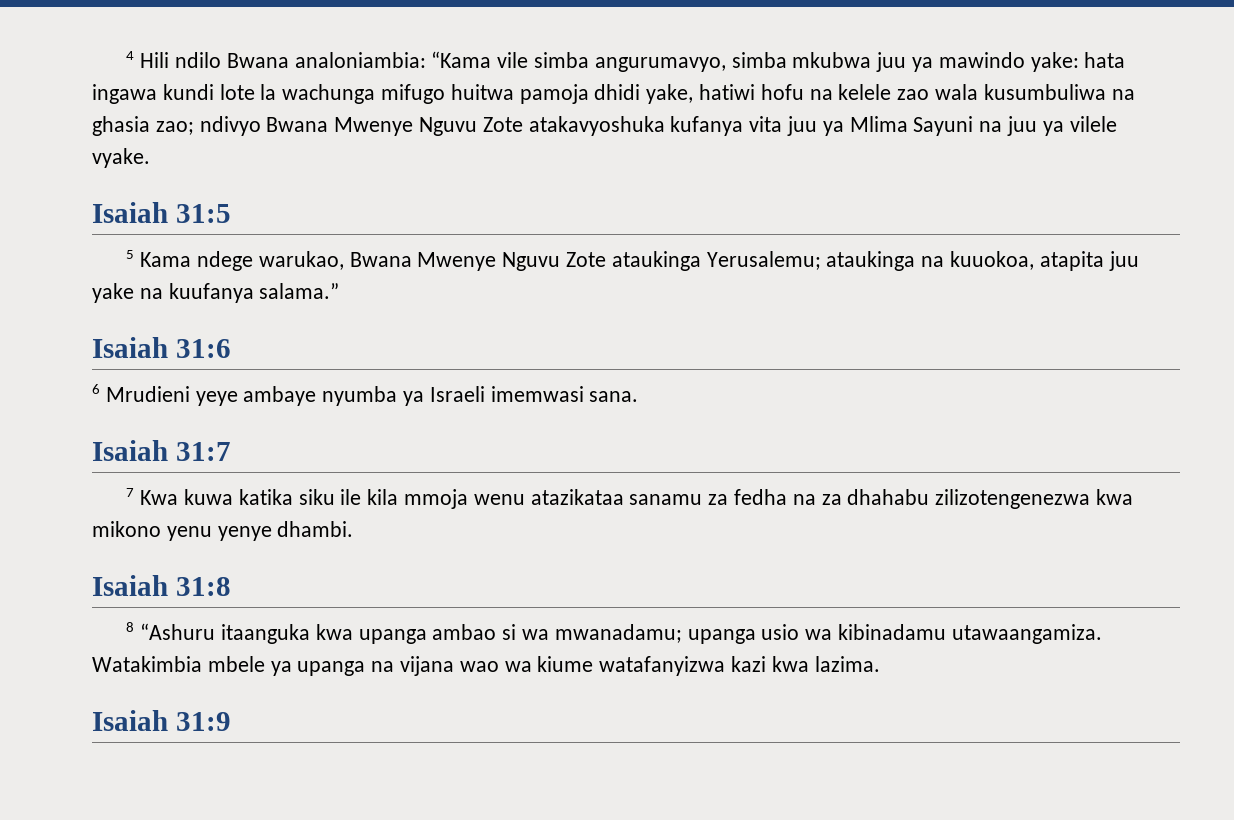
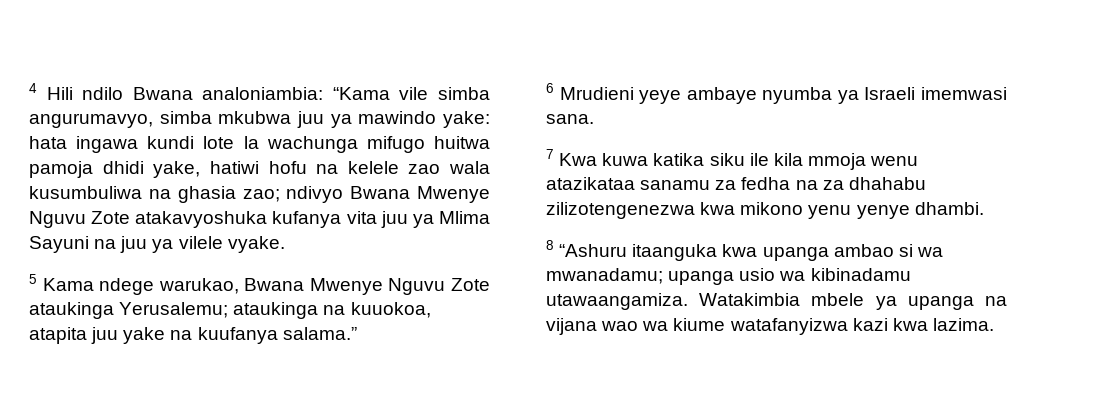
- Isaiah 31:5
- Isaiah 31:6
- Isaiah 31:7
- Isaiah 31:8
- Isaiah 31:9

